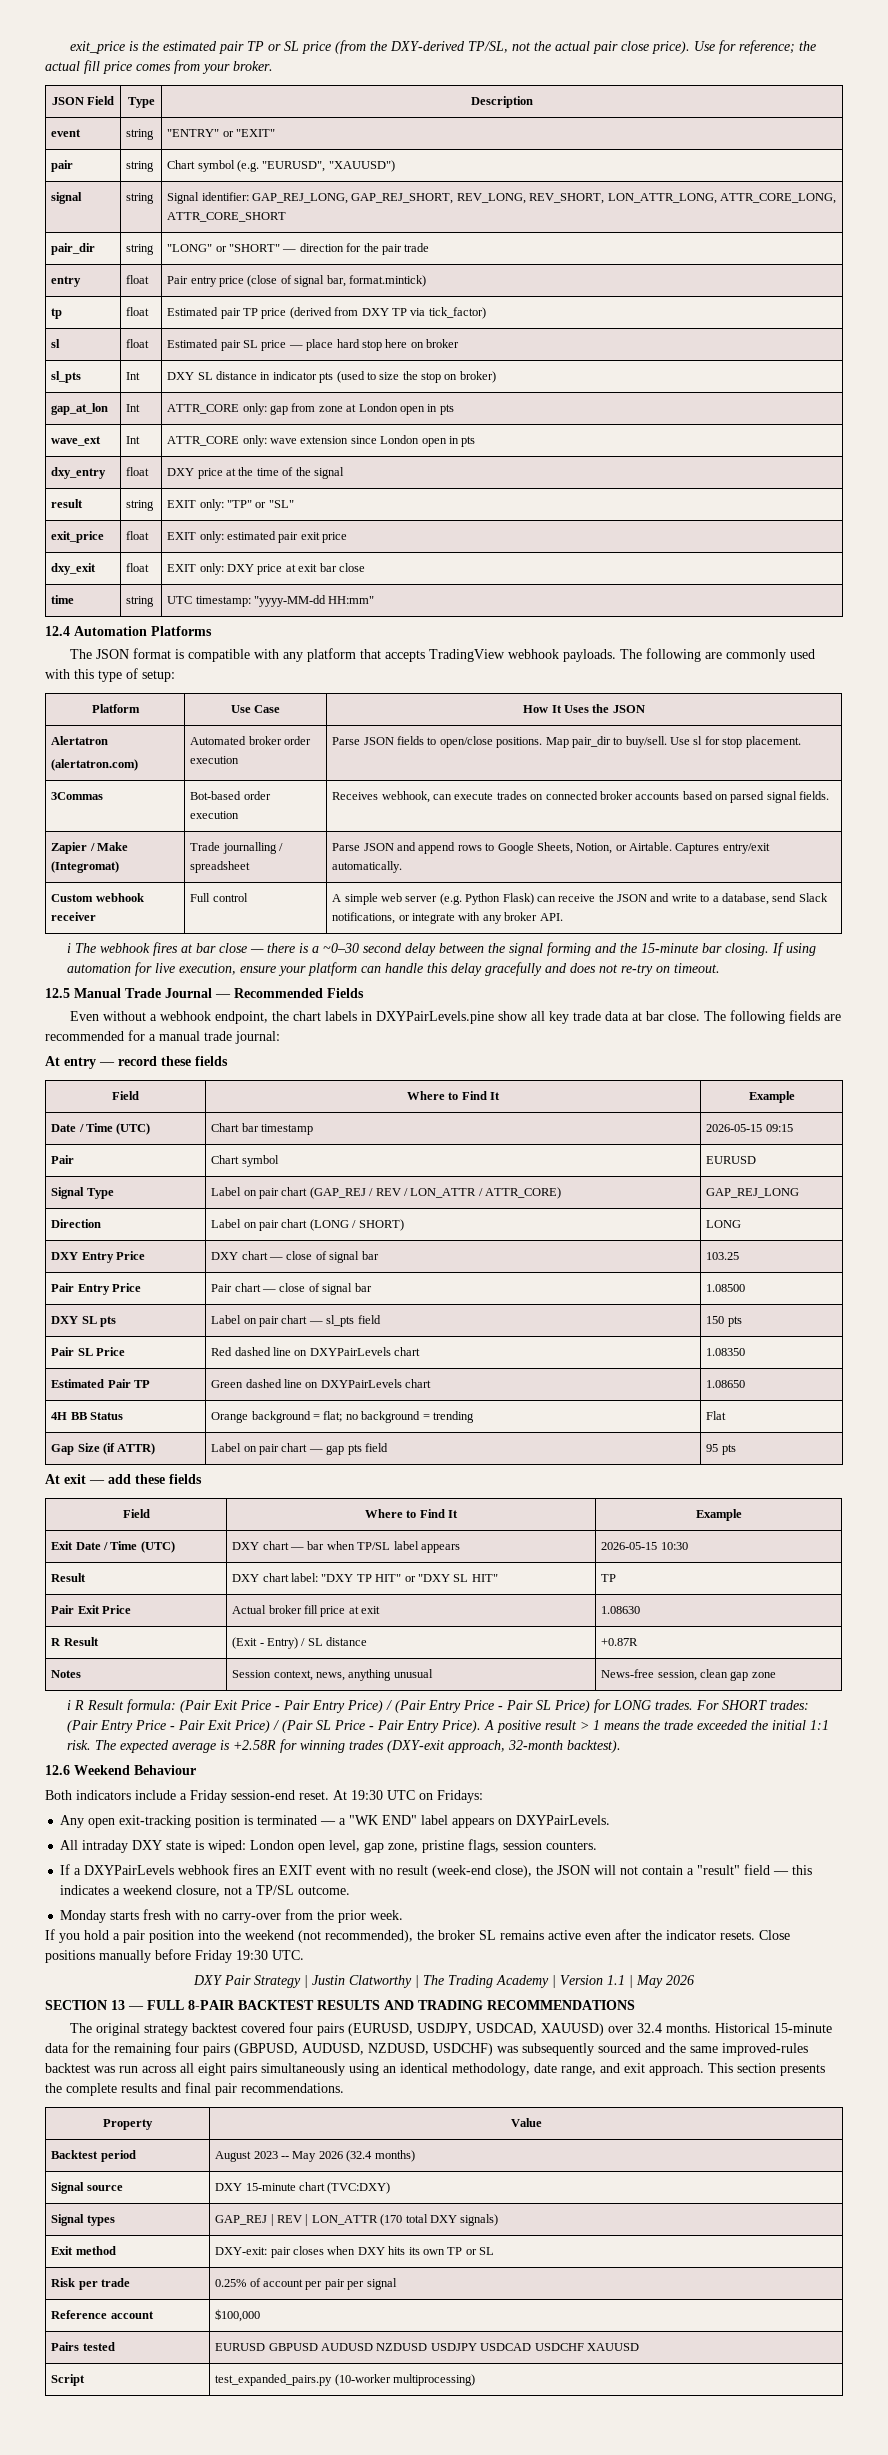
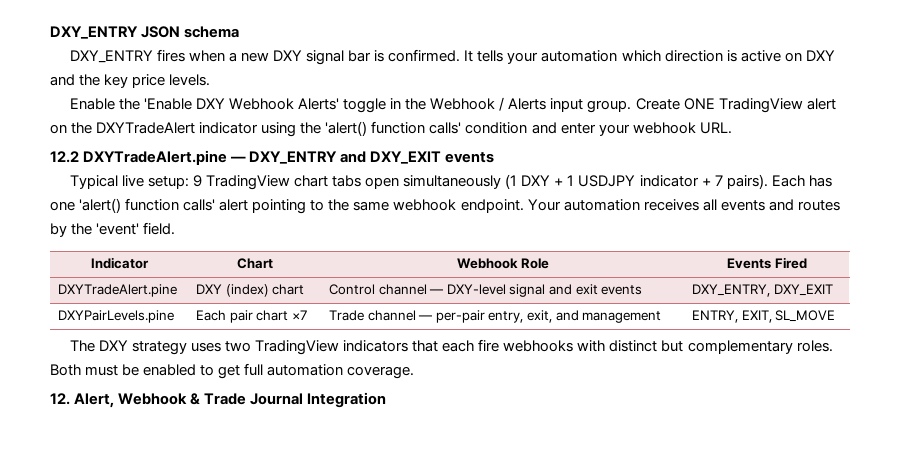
- exit_price is the estimated pair TP or SL price (from the DXY-derived TP/SL, not the actual pair close price). Use for reference; the actual fill price comes from your broker.
- JSON Field | Type | Description
- event | string | "ENTRY" or "EXIT"
- pair | string | Chart symbol (e.g. "EURUSD", "XAUUSD")
- signal | string | Signal identifier: GAP_REJ_LONG, GAP_REJ_SHORT, REV_LONG, REV_SHORT, LON_ATTR_LONG, ATTR_CORE_LONG, ATTR_CORE_SHORT
- pair_dir | string | "LONG" or "SHORT" — direction for the pair trade
- entry | float | Pair entry price (close of signal bar, format.mintick)
- tp | float | Estimated pair TP price (derived from DXY TP via tick_factor)
- sl | float | Estimated pair SL price — place hard stop here on broker
- sl_pts | Int | DXY SL distance in indicator pts (used to size the stop on broker)
- gap_at_lon | Int | ATTR_CORE only: gap from zone at London open in pts
- wave_ext | Int | ATTR_CORE only: wave extension since London open in pts
- dxy_entry | float | DXY price at the time of the signal
- result | string | EXIT only: "TP" or "SL"
- exit_price | float | EXIT only: estimated pair exit price
- dxy_exit | float | EXIT only: DXY price at exit bar close
- time | string | UTC timestamp: "yyyy-MM-dd HH:mm"
- 12.4 Automation Platforms
- The JSON format is compatible with any platform that accepts TradingView webhook payloads. The following are commonly used with this type of setup:
- Platform | Use Case | How It Uses the JSON
- Alertatron
- (alertatron.com) | Automated broker order execution | Parse JSON fields to open/close positions. Map pair_dir to buy/sell. Use sl for stop placement.
- 3Commas | Bot-based order execution | Receives webhook, can execute trades on connected broker accounts based on parsed signal fields.
- Zapier / Make (Integromat) | Trade journalling / spreadsheet | Parse JSON and append rows to Google Sheets, Notion, or Airtable. Captures entry/exit automatically.
- Custom webhook receiver | Full control | A simple web server (e.g. Python Flask) can receive the JSON and write to a database, send Slack notifications, or integrate with any broker API.
- i The webhook fires at bar close — there is a ~0–30 second delay between the signal forming and the 15-minute bar closing. If using automation for live execution, ensure your platform can handle this delay gracefully and does not re-try on timeout.
- 12.5 Manual Trade Journal — Recommended Fields
- Even without a webhook endpoint, the chart labels in DXYPairLevels.pine show all key trade data at bar close. The following fields are recommended for a manual trade journal:
- At entry — record these fields
- Field | Where to Find It | Example
- Date / Time (UTC) | Chart bar timestamp | 2026-05-15 09:15
- Pair | Chart symbol | EURUSD
- Signal Type | Label on pair chart (GAP_REJ / REV / LON_ATTR / ATTR_CORE) | GAP_REJ_LONG
- Direction | Label on pair chart (LONG / SHORT) | LONG
- DXY Entry Price | DXY chart — close of signal bar | 103.25
- Pair Entry Price | Pair chart — close of signal bar | 1.08500
- DXY SL pts | Label on pair chart — sl_pts field | 150 pts
- Pair SL Price | Red dashed line on DXYPairLevels chart | 1.08350
- Estimated Pair TP | Green dashed line on DXYPairLevels chart | 1.08650
- 4H BB Status | Orange background = flat; no background = trending | Flat
- Gap Size (if ATTR) | Label on pair chart — gap pts field | 95 pts
- At exit — add these fields
- Field | Where to Find It | Example
- Exit Date / Time (UTC) | DXY chart — bar when TP/SL label appears | 2026-05-15 10:30
- Result | DXY chart label: "DXY TP HIT" or "DXY SL HIT" | TP
- Pair Exit Price | Actual broker fill price at exit | 1.08630
- R Result | (Exit - Entry) / SL distance | +0.87R
- Notes | Session context, news, anything unusual | News-free session, clean gap zone
- i R Result formula: (Pair Exit Price - Pair Entry Price) / (Pair Entry Price - Pair SL Price) for LONG trades. For SHORT trades: (Pair Entry Price - Pair Exit Price) / (Pair SL Price - Pair Entry Price). A positive result > 1 means the trade exceeded the initial 1:1 risk. The expected average is +2.58R for winning trades (DXY-exit approach, 32-month backtest).
- 12.6 Weekend Behaviour
- Both indicators include a Friday session-end reset. At 19:30 UTC on Fridays:
- Any open exit-tracking position is terminated — a "WK END" label appears on DXYPairLevels.
- All intraday DXY state is wiped: London open level, gap zone, pristine flags, session counters.
- If a DXYPairLevels webhook fires an EXIT event with no result (week-end close), the JSON will not contain a "result" field — this indicates a weekend closure, not a TP/SL outcome.
- Monday starts fresh with no carry-over from the prior week.
- If you hold a pair position into the weekend (not recommended), the broker SL remains active even after the indicator resets. Close positions manually before Friday 19:30 UTC.
- DXY Pair Strategy | Justin Clatworthy | The Trading Academy | Version 1.1 | May 2026
- SECTION 13 — FULL 8-PAIR BACKTEST RESULTS AND TRADING RECOMMENDATIONS
- The original strategy backtest covered four pairs (EURUSD, USDJPY, USDCAD, XAUUSD) over 32.4 months. Historical 15-minute data for the remaining four pairs (GBPUSD, AUDUSD, NZDUSD, USDCHF) was subsequently sourced and the same improved-rules backtest was run across all eight pairs simultaneously using an identical methodology, date range, and exit approach. This section presents the complete results and final pair recommendations.
- Property | Value
- Backtest period | August 2023 -- May 2026 (32.4 months)
- Signal source | DXY 15-minute chart (TVC:DXY)
- Signal types | GAP_REJ | REV | LON_ATTR (170 total DXY signals)
- Exit method | DXY-exit: pair closes when DXY hits its own TP or SL
- Risk per trade | 0.25% of account per pair per signal
- Reference account | $100,000
- Pairs tested | EURUSD GBPUSD AUDUSD NZDUSD USDJPY USDCAD USDCHF XAUUSD
- Script | test_expanded_pairs.py (10-worker multiprocessing)
+ DXY_ENTRY JSON schema
+ DXY_ENTRY fires when a new DXY signal bar is confirmed. It tells your automation which direction is active on DXY and the key price levels.
+ Enable the 'Enable DXY Webhook Alerts' toggle in the Webhook / Alerts input group. Create ONE TradingView alert on the DXYTradeAlert indicator using the 'alert() function calls' condition and enter your webhook URL.
+ 12.2 DXYTradeAlert.pine — DXY_ENTRY and DXY_EXIT events
+ Typical live setup: 9 TradingView chart tabs open simultaneously (1 DXY + 1 USDJPY indicator + 7 pairs). Each has one 'alert() function calls' alert pointing to the same webhook endpoint. Your automation receives all events and routes by the 'event' field.
+ Indicator | Chart | Webhook Role | Events Fired
+ DXYTradeAlert.pine | DXY (index) chart | Control channel — DXY-level signal and exit events | DXY_ENTRY, DXY_EXIT
+ DXYPairLevels.pine | Each pair chart ×7 | Trade channel — per-pair entry, exit, and management | ENTRY, EXIT, SL_MOVE
+ The DXY strategy uses two TradingView indicators that each fire webhooks with distinct but complementary roles. Both must be enabled to get full automation coverage.
+ 12. Alert, Webhook & Trade Journal Integration

